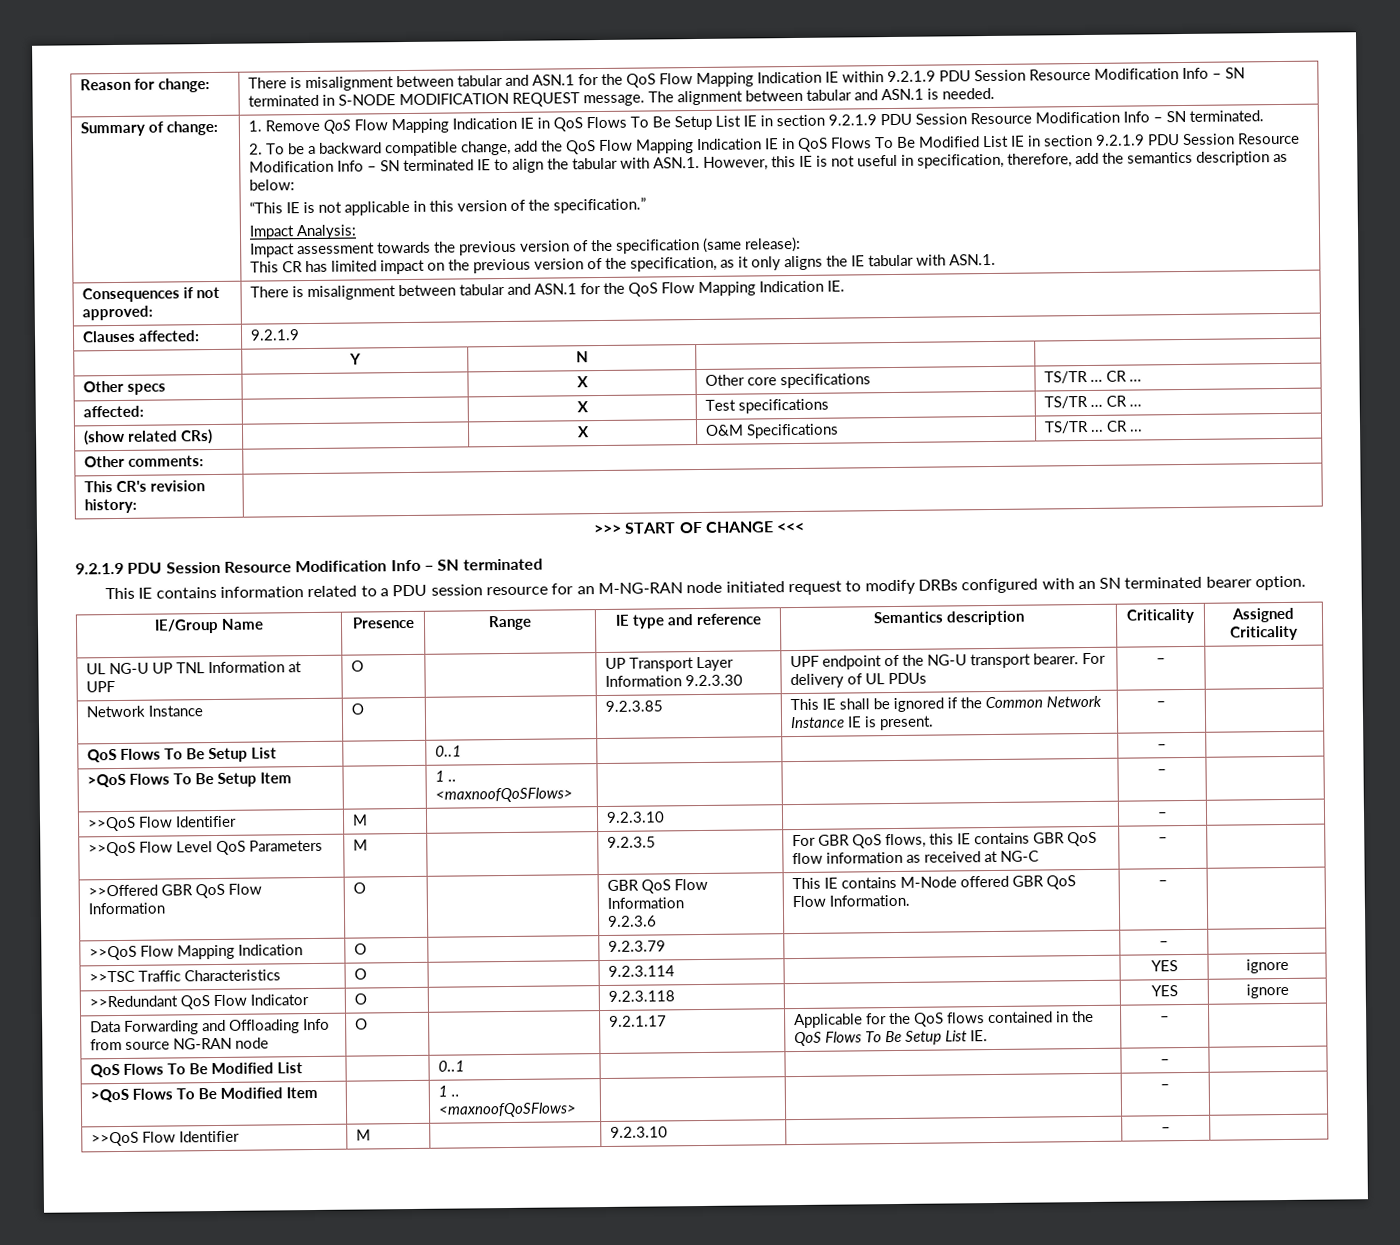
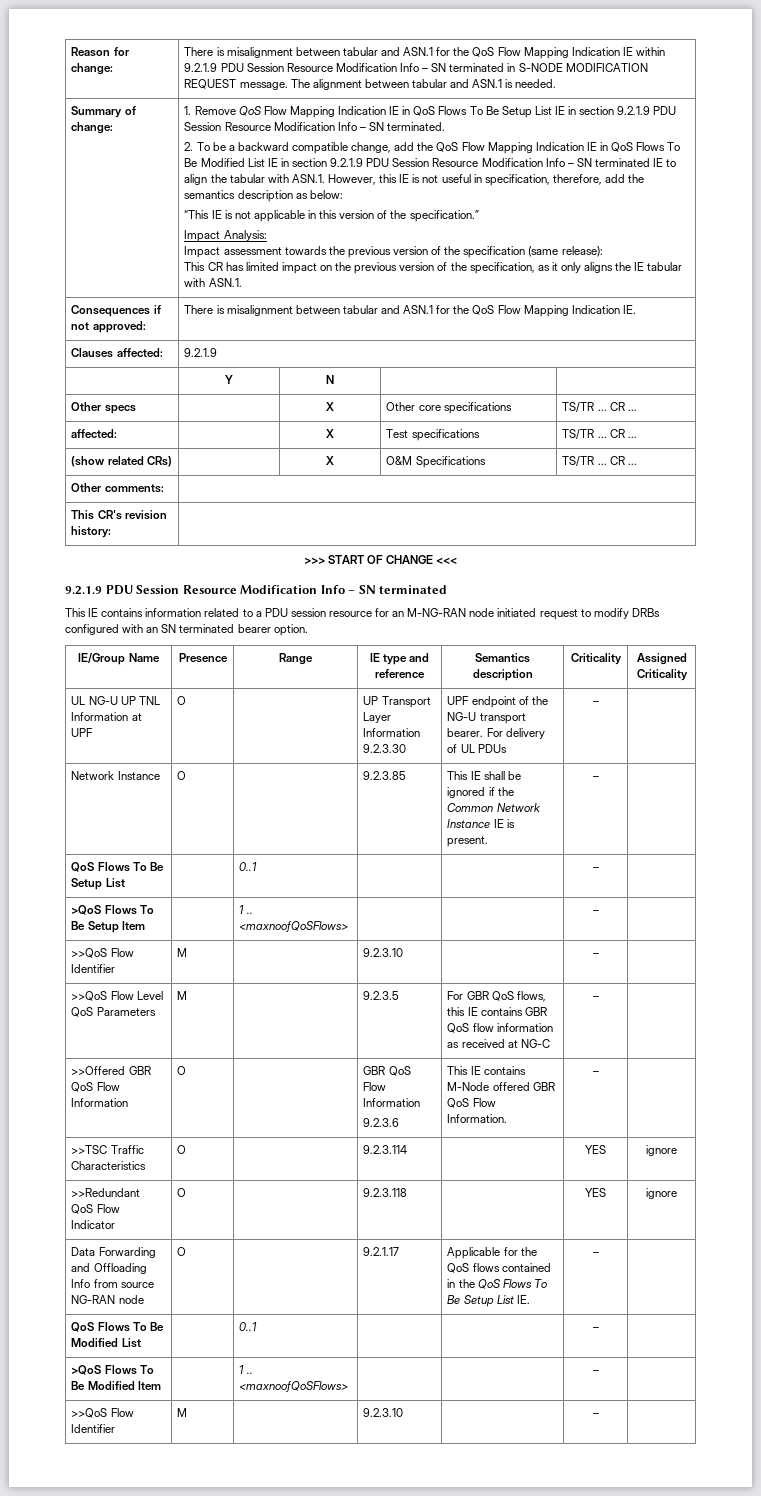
- >>QoS Flow Mapping Indication | O | | 9.2.3.79 | | – |

